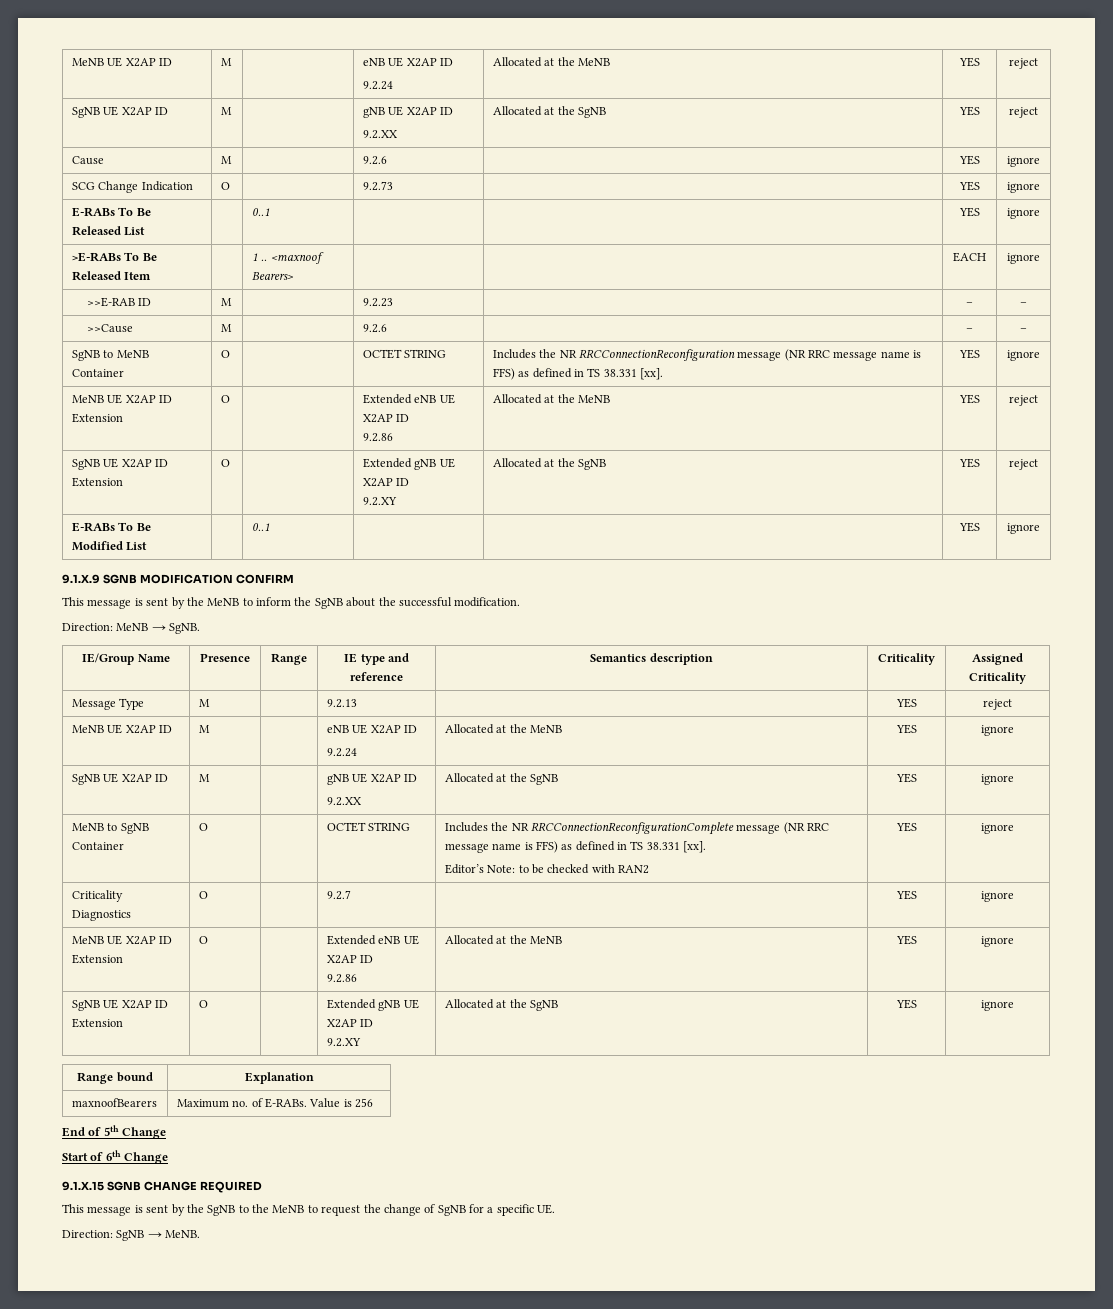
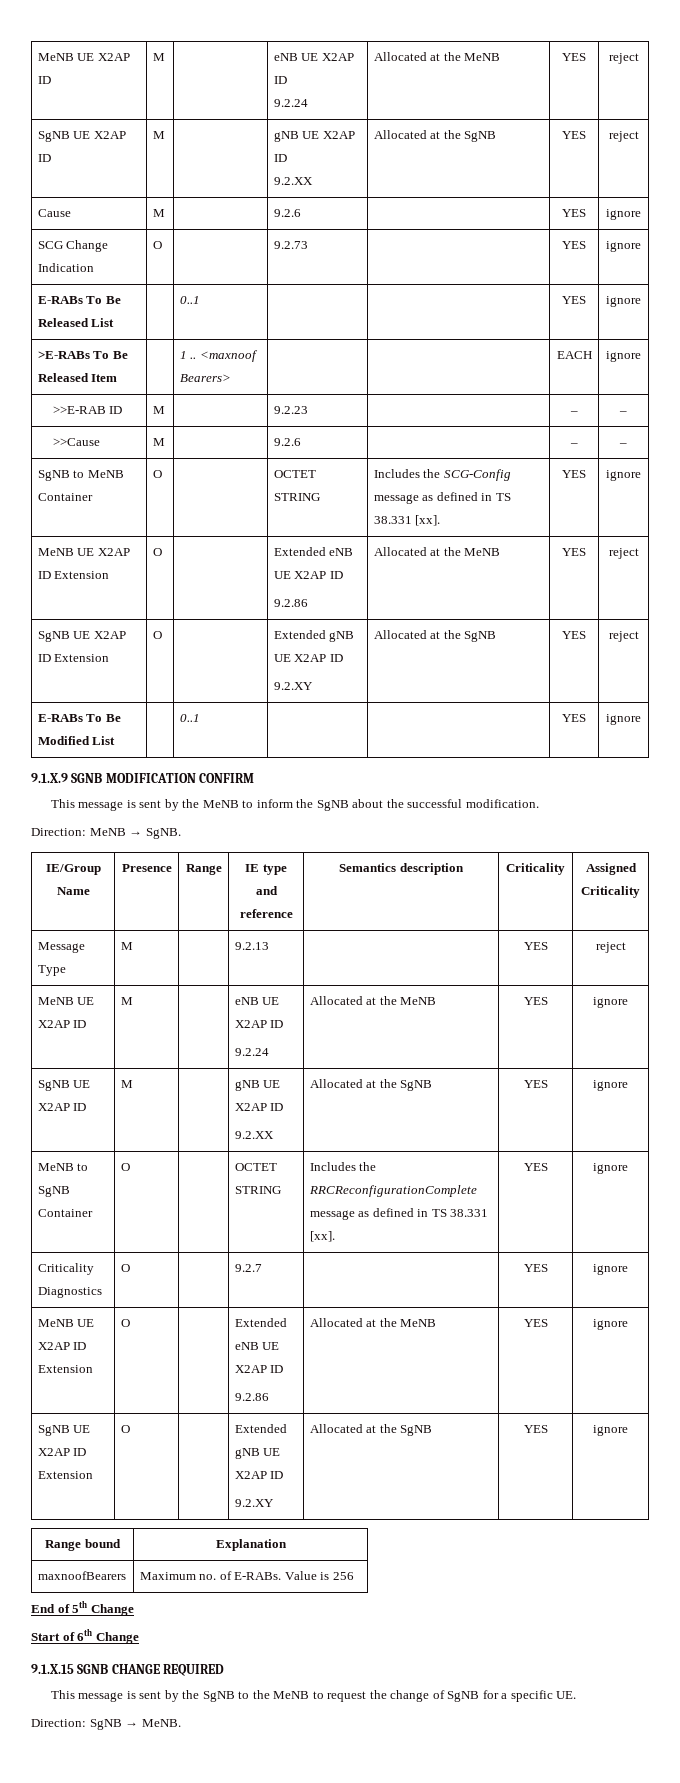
- SgNB to MeNB Container | O | | OCTET STRING | Includes the NR RRCConnectionReconfiguration message (NR RRC message name is FFS) as defined in TS 38.331 [xx]. | YES | ignore
+ SgNB to MeNB Container | O | | OCTET STRING | Includes the SCG-Config message as defined in TS 38.331 [xx]. | YES | ignore
- MeNB to SgNB Container | O | | OCTET STRING | Includes the NR RRCConnectionReconfigurationComplete message (NR RRC message name is FFS) as defined in TS 38.331 [xx].
- Editor’s Note: to be checked with RAN2 | YES | ignore
+ MeNB to SgNB Container | O | | OCTET STRING | Includes the RRCReconfigurationComplete message as defined in TS 38.331 [xx]. | YES | ignore

